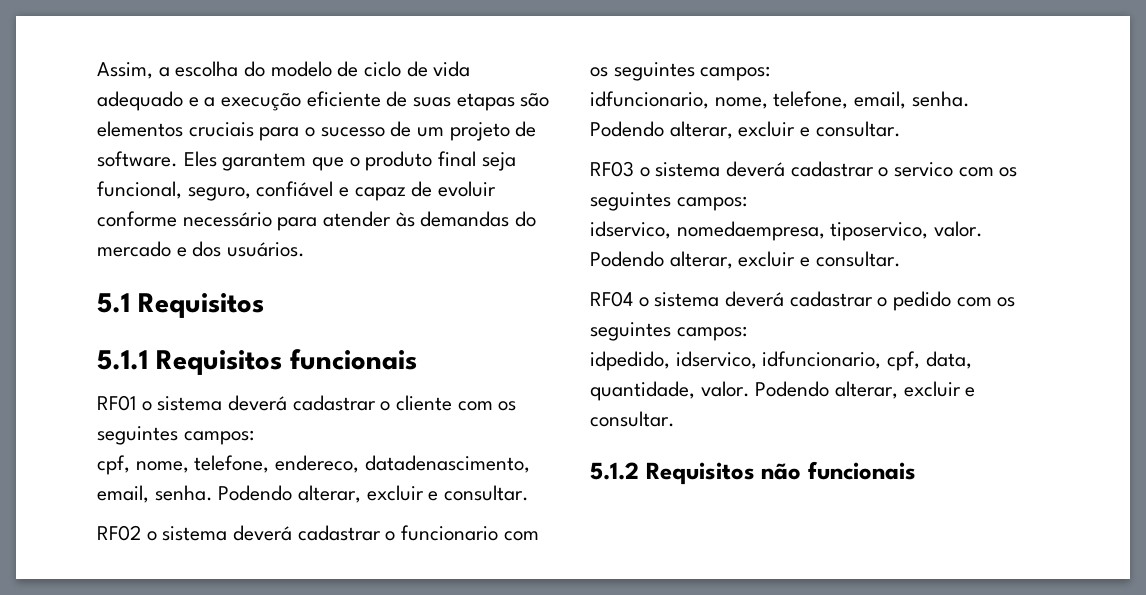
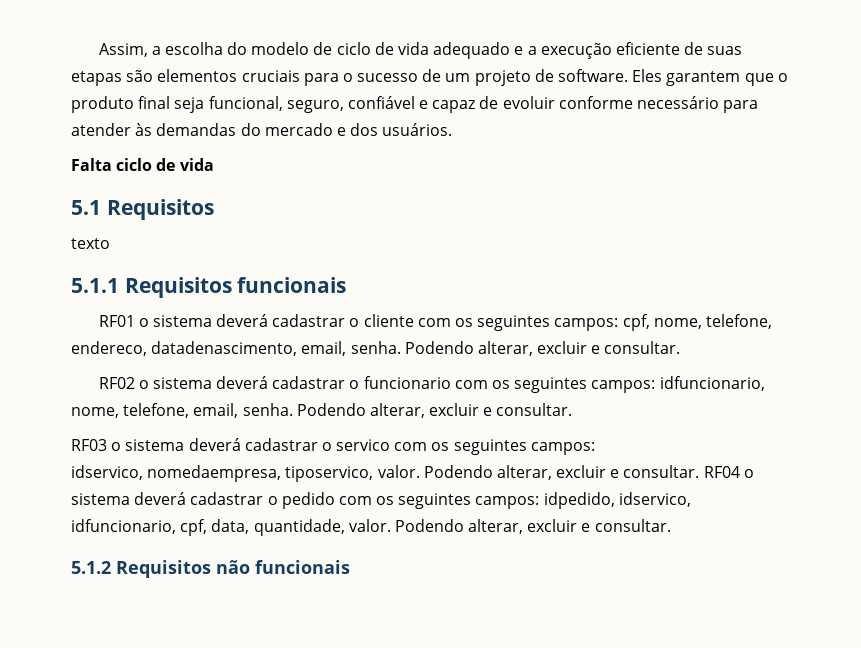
+ Falta ciclo de vida
+ texto
- RF01 o sistema deverá cadastrar o cliente com os seguintes campos:
- cpf, nome, telefone, endereco, datadenascimento, email, senha.
+ RF01 o sistema deverá cadastrar o cliente com os seguintes campos: cpf, nome, telefone, endereco, datadenascimento, email, senha.
- RF02 o sistema deverá cadastrar o funcionario com os seguintes campos:
- idfuncionario, nome, telefone, email, senha.
+ RF02 o sistema deverá cadastrar o funcionario com os seguintes campos: idfuncionario, nome, telefone, email, senha.
- idservico, nomedaempresa, tiposervico, valor. Podendo alterar, excluir e consultar.
- RF04 o sistema deverá cadastrar o pedido com os seguintes campos:
- idpedido, idservico, idfuncionario, cpf, data, quantidade, valor.
+ idservico, nomedaempresa, tiposervico, valor. Podendo alterar, excluir e consultar. RF04 o sistema deverá cadastrar o pedido com os seguintes campos: idpedido, idservico, idfuncionario, cpf, data, quantidade, valor.

